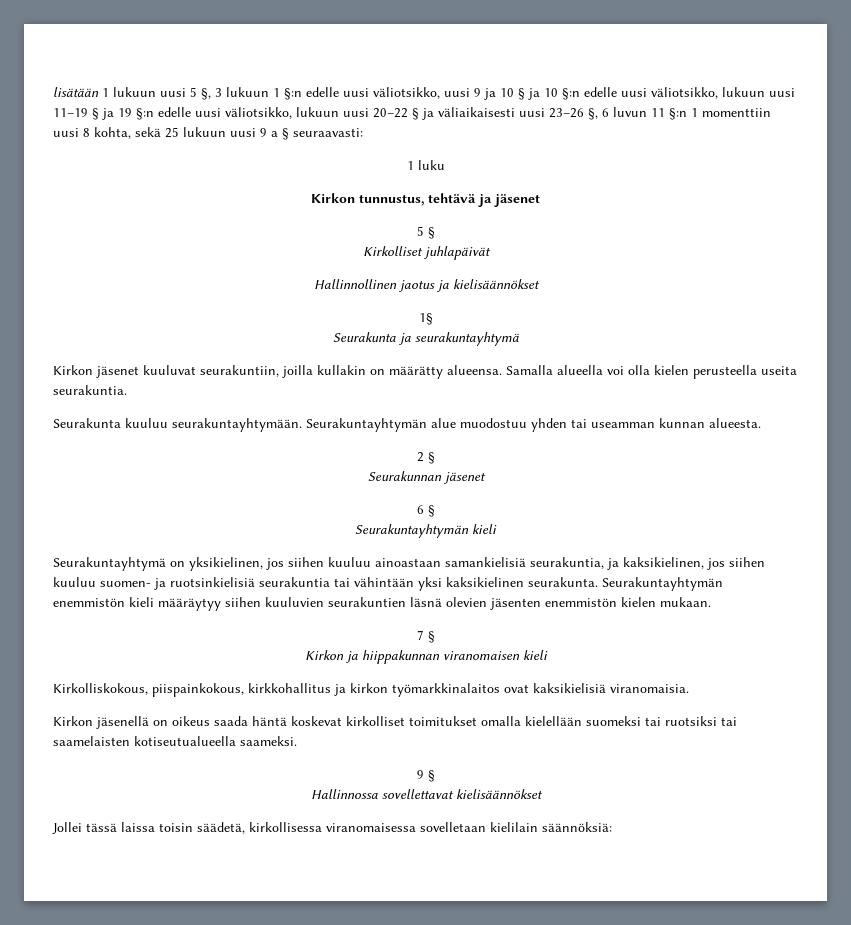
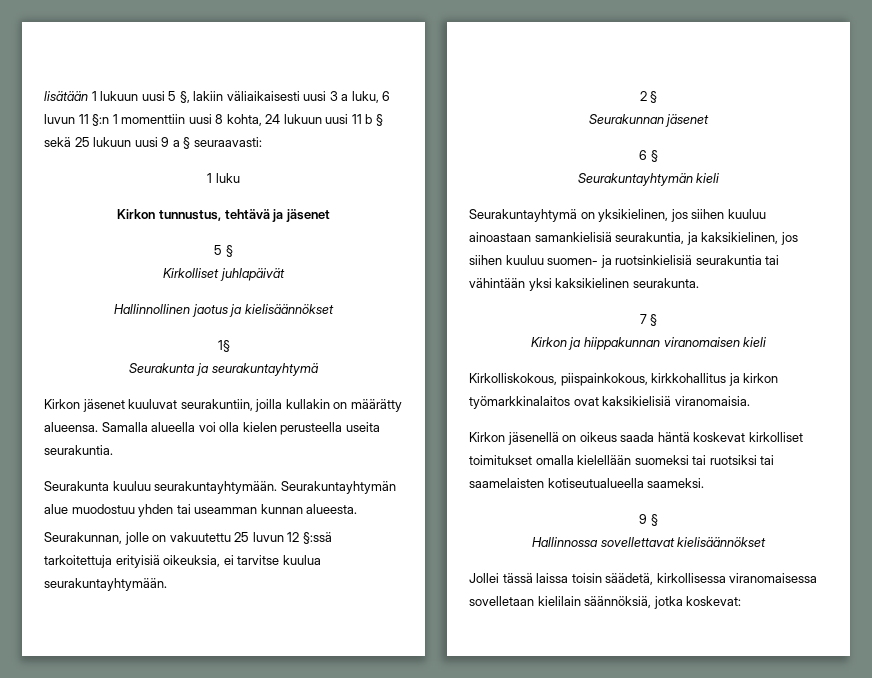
- lisätään 1 lukuun uusi 5 §, 3 lukuun 1 §:n edelle uusi väliotsikko, uusi 9 ja 10 § ja 10 §:n edelle uusi väliotsikko, lukuun uusi 11–19 § ja 19 §:n edelle uusi väliotsikko, lukuun uusi 20–22 § ja väliaikaisesti uusi 23–26 §, 6 luvun 11 §:n 1 momenttiin uusi 8 kohta, sekä 25 lukuun uusi 9 a § seuraavasti:
+ lisätään 1 lukuun uusi 5 §, lakiin väliaikaisesti uusi 3 a luku, 6 luvun 11 §:n 1 momenttiin uusi 8 kohta, 24 lukuun uusi 11 b § sekä 25 lukuun uusi 9 a § seuraavasti:
+ Seurakunnan, jolle on vakuutettu 25 luvun 12 §:ssä tarkoitettuja erityisiä oikeuksia, ei tarvitse kuulua seurakuntayhtymään.
- Seurakuntayhtymän enemmistön kieli määräytyy siihen kuuluvien seurakuntien läsnä olevien jäsenten enemmistön kielen mukaan.
- Jollei tässä laissa toisin säädetä, kirkollisessa viranomaisessa sovelletaan kielilain säännöksiä:
+ Jollei tässä laissa toisin säädetä, kirkollisessa viranomaisessa sovelletaan kielilain säännöksiä, jotka koskevat:

